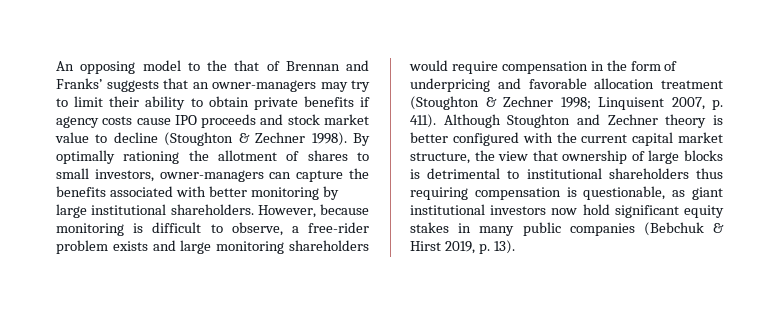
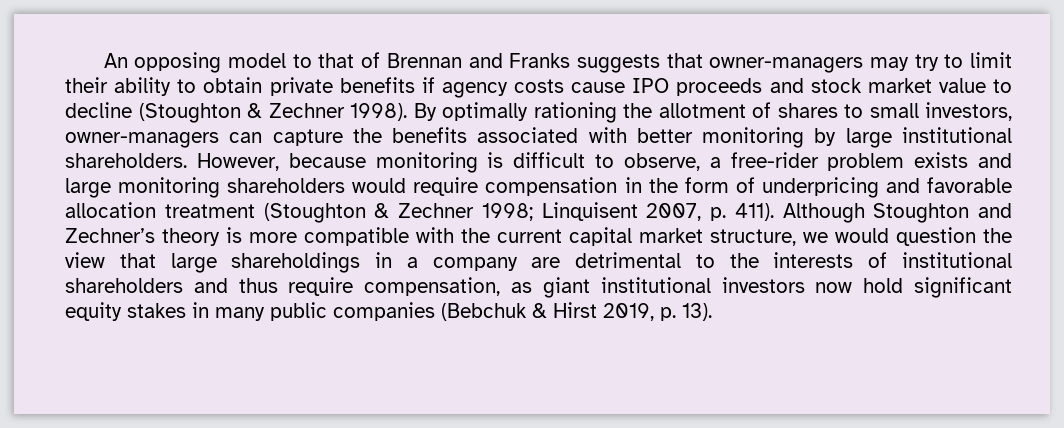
- An opposing model to the that of Brennan and Franks’ suggests that an owner-managers may try to limit their ability to obtain private benefits if agency costs cause IPO proceeds and stock market value to decline (Stoughton & Zechner 1998).
+ An opposing model to that of Brennan and Franks suggests that owner-managers may try to limit their ability to obtain private benefits if agency costs cause IPO proceeds and stock market value to decline (Stoughton & Zechner 1998).
- Although Stoughton and Zechner theory is better configured with the current capital market structure, the view that ownership of large blocks is detrimental to institutional shareholders thus requiring compensation is questionable, as giant institutional investors now hold significant equity stakes in many public companies (Bebchuk & Hirst 2019, p. 13).
+ Although Stoughton and Zechner’s theory is more compatible with the current capital market structure, we would question the view that large shareholdings in a company are detrimental to the interests of institutional shareholders and thus require compensation, as giant institutional investors now hold significant equity stakes in many public companies (Bebchuk & Hirst 2019, p. 13).

